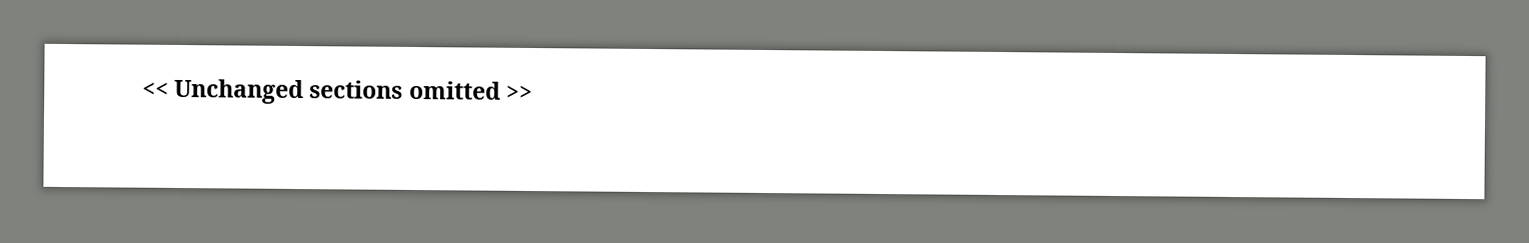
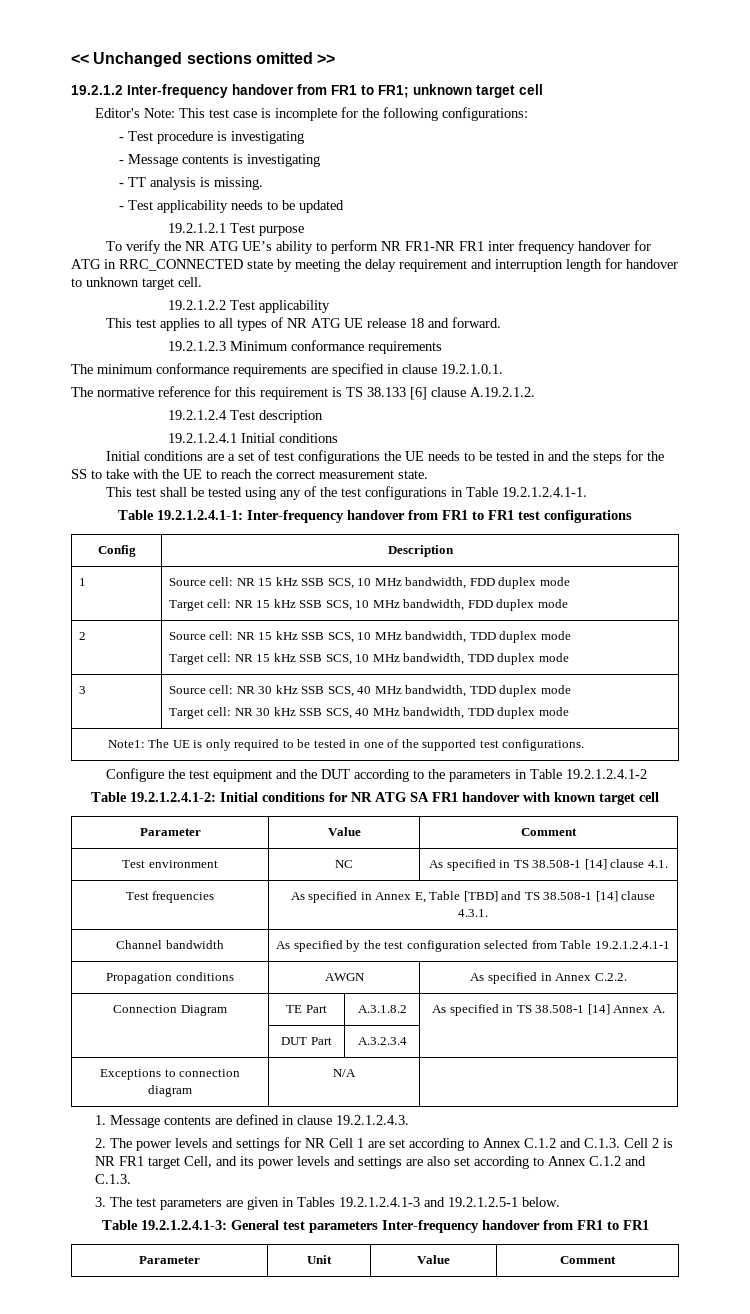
+ 19.2.1.2 Inter-frequency handover from FR1 to FR1; unknown target cell
+ Editor's Note: This test case is incomplete for the following configurations:
+ - Test procedure is investigating
+ - Message contents is investigating
+ - TT analysis is missing.
+ - Test applicability needs to be updated
+ 19.2.1.2.1 Test purpose
+ To verify the NR ATG UE’s ability to perform NR FR1-NR FR1 inter frequency handover for ATG in RRC_CONNECTED state by meeting the delay requirement and interruption length for handover to unknown target cell.
+ 19.2.1.2.2 Test applicability
+ This test applies to all types of NR ATG UE release 18 and forward.
+ 19.2.1.2.3 Minimum conformance requirements
+ The minimum conformance requirements are specified in clause 19.2.1.0.1.
+ The normative reference for this requirement is TS 38.133 [6] clause A.19.2.1.2.
+ 19.2.1.2.4 Test description
+ 19.2.1.2.4.1 Initial conditions
+ Initial conditions are a set of test configurations the UE needs to be tested in and the steps for the SS to take with the UE to reach the correct measurement state.
+ This test shall be tested using any of the test configurations in Table 19.2.1.2.4.1-1.
+ Table 19.2.1.2.4.1-1: Inter-frequency handover from FR1 to FR1 test configurations
+ Config | Description
+ 1 | Source cell: NR 15 kHz SSB SCS, 10 MHz bandwidth, FDD duplex mode
+ Target cell: NR 15 kHz SSB SCS, 10 MHz bandwidth, FDD duplex mode
+ 2 | Source cell: NR 15 kHz SSB SCS, 10 MHz bandwidth, TDD duplex mode
+ Target cell: NR 15 kHz SSB SCS, 10 MHz bandwidth, TDD duplex mode
+ 3 | Source cell: NR 30 kHz SSB SCS, 40 MHz bandwidth, TDD duplex mode
+ Target cell: NR 30 kHz SSB SCS, 40 MHz bandwidth, TDD duplex mode
+ Note1: The UE is only required to be tested in one of the supported test configurations.
+ Configure the test equipment and the DUT according to the parameters in Table 19.2.1.2.4.1-2
+ Table 19.2.1.2.4.1-2: Initial conditions for NR ATG SA FR1 handover with known target cell
+ Parameter | Value | Comment
+ Test environment | NC | As specified in TS 38.508-1 [14] clause 4.1.
+ Test frequencies | As specified in Annex E, Table [TBD] and TS 38.508-1 [14] clause 4.3.1.
+ Channel bandwidth | As specified by the test configuration selected from Table 19.2.1.2.4.1-1
+ Propagation conditions | AWGN | As specified in Annex C.2.2.
+ Connection Diagram | TE Part | A.3.1.8.2 | As specified in TS 38.508-1 [14] Annex A.
+ | DUT Part | A.3.2.3.4 |
+ Exceptions to connection diagram | N/A |
+ 1. Message contents are defined in clause 19.2.1.2.4.3.
+ 2. The power levels and settings for NR Cell 1 are set according to Annex C.1.2 and C.1.3. Cell 2 is NR FR1 target Cell, and its power levels and settings are also set according to Annex C.1.2 and C.1.3.
+ 3. The test parameters are given in Tables 19.2.1.2.4.1-3 and 19.2.1.2.5-1 below.
+ Table 19.2.1.2.4.1-3: General test parameters Inter-frequency handover from FR1 to FR1
+ Parameter | Unit | Value | Comment

